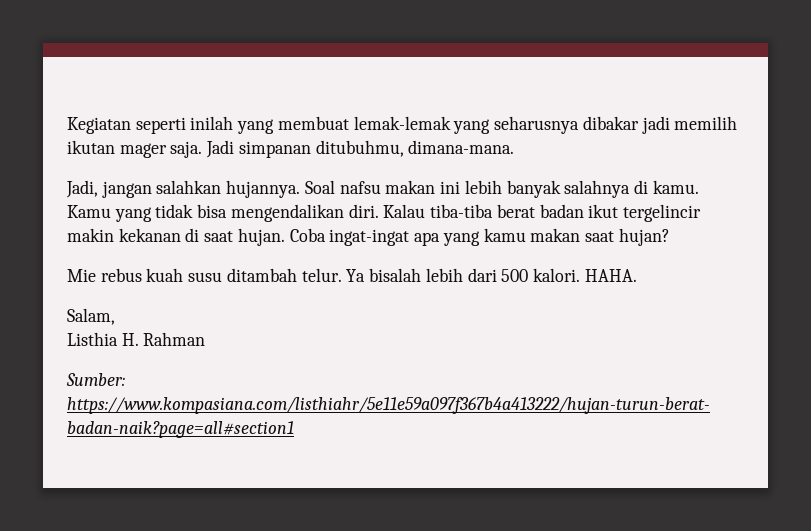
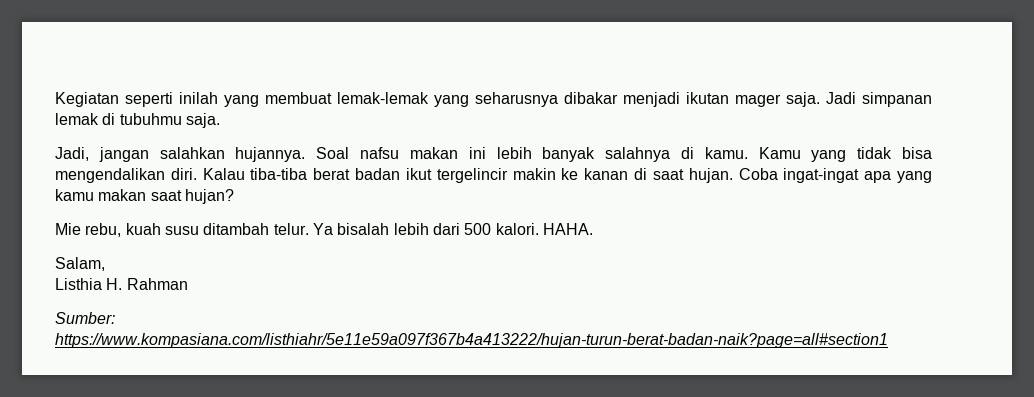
- Kegiatan seperti inilah yang membuat lemak-lemak yang seharusnya dibakar jadi memilih ikutan mager saja.
+ Kegiatan seperti inilah yang membuat lemak-lemak yang seharusnya dibakar menjadi ikutan mager saja.
- Jadi simpanan ditubuhmu, dimana-mana.
+ Jadi simpanan lemak di tubuhmu saja.
- Kalau tiba-tiba berat badan ikut tergelincir makin kekanan di saat hujan.
+ Kalau tiba-tiba berat badan ikut tergelincir makin ke kanan di saat hujan.
- Mie rebus kuah susu ditambah telur.
+ Mie rebu, kuah susu ditambah telur.

